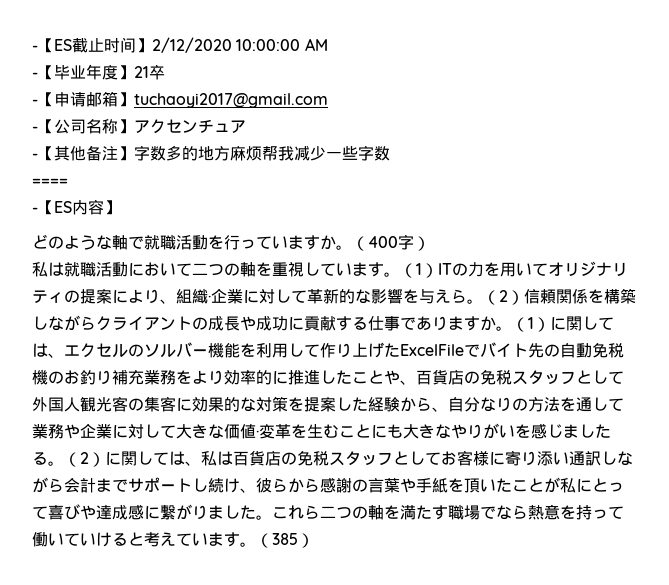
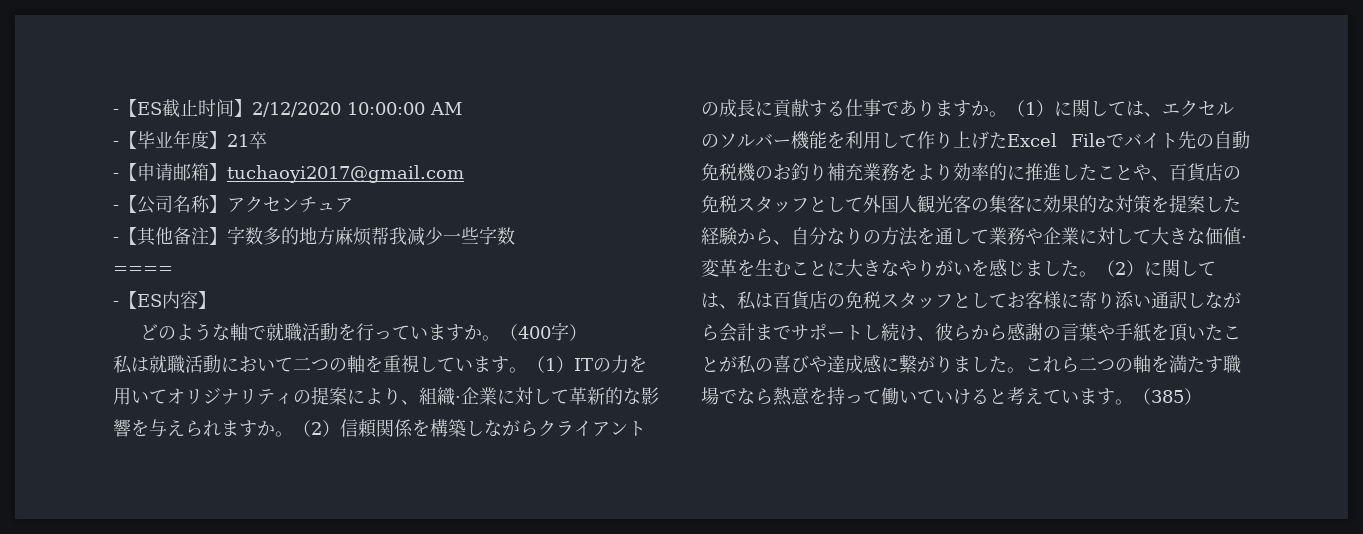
- （1）ITの力を用いてオリジナリティの提案により、組織·企業に対して革新的な影響を与えら。
+ （1）ITの力を用いてオリジナリティの提案により、組織·企業に対して革新的な影響を与えられますか。
- （2）信頼関係を構築しながらクライアントの成長や成功に貢献する仕事でありますか。
+ （2）信頼関係を構築しながらクライアントの成長に貢献する仕事でありますか。
- （1）に関しては、エクセルのソルバー機能を利用して作り上げたExcelFileでバイト先の自動免税機のお釣り補充業務をより効率的に推進したことや、百貨店の免税スタッフとして外国人観光客の集客に効果的な対策を提案した経験から、自分なりの方法を通して業務や企業に対して大きな価値·変革を生むことにも大きなやりがいを感じましたる。
+ （1）に関しては、エクセルのソルバー機能を利用して作り上げたExcel Fileでバイト先の自動免税機のお釣り補充業務をより効率的に推進したことや、百貨店の免税スタッフとして外国人観光客の集客に効果的な対策を提案した経験から、自分なりの方法を通して業務や企業に対して大きな価値·変革を生むことに大きなやりがいを感じました。
- （2）に関しては、私は百貨店の免税スタッフとしてお客様に寄り添い通訳しながら会計までサポートし続け、彼らから感謝の言葉や手紙を頂いたことが私にとって喜びや達成感に繋がりました。
+ （2）に関しては、私は百貨店の免税スタッフとしてお客様に寄り添い通訳しながら会計までサポートし続け、彼らから感謝の言葉や手紙を頂いたことが私の喜びや達成感に繋がりました。

